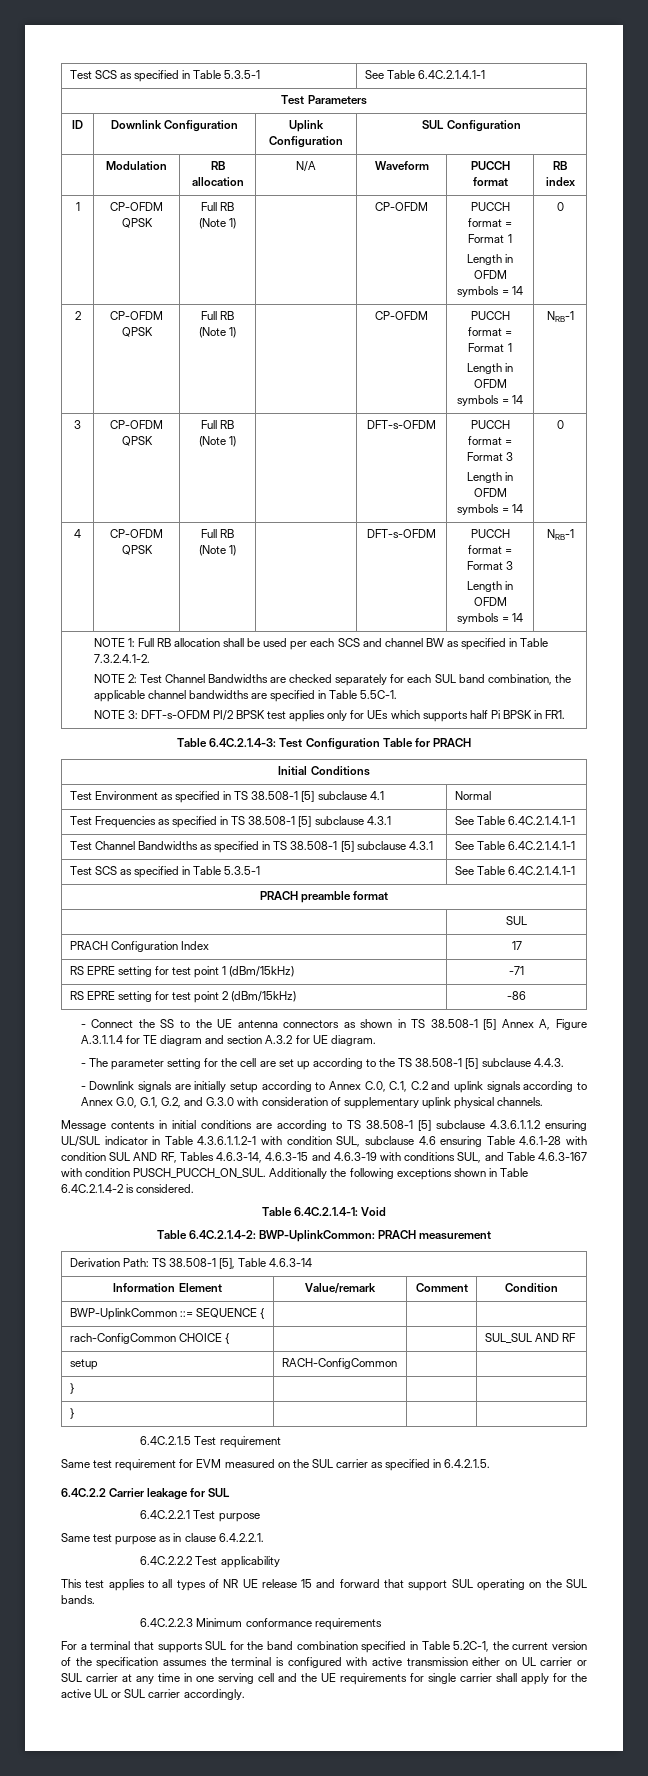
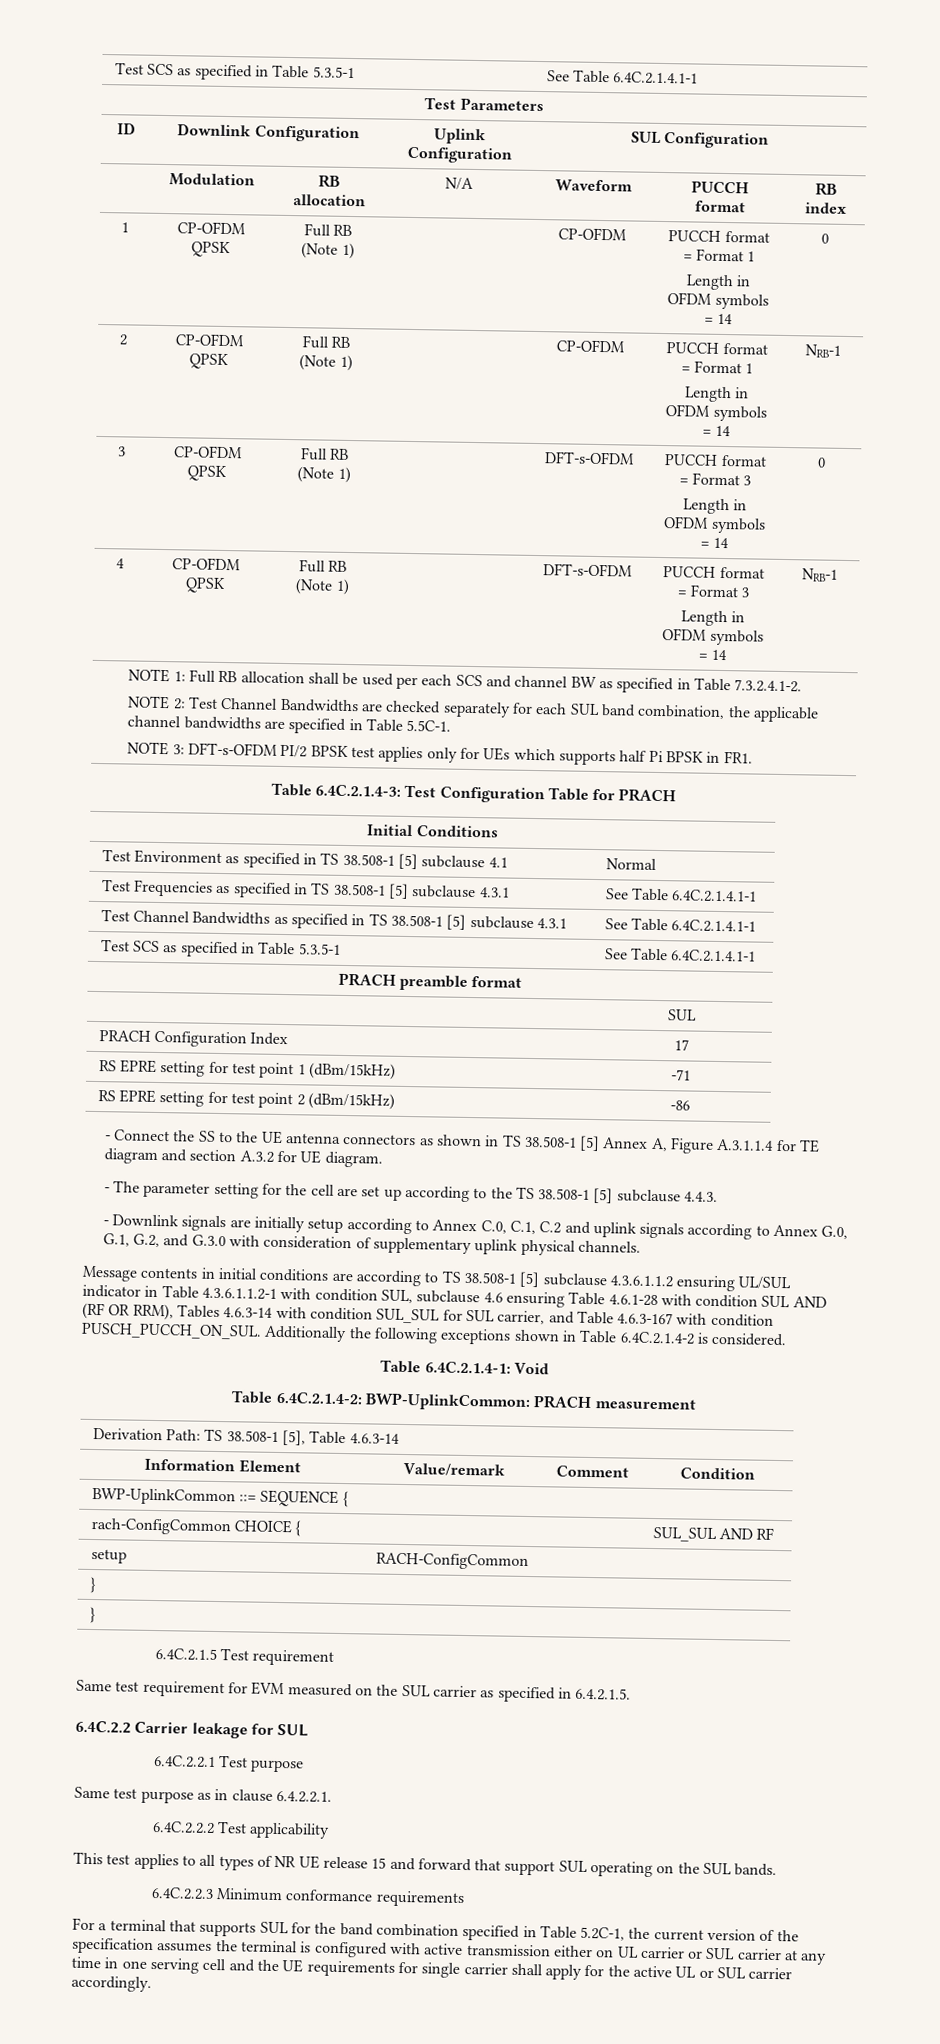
- Message contents in initial conditions are according to TS 38.508-1 [5] subclause 4.3.6.1.1.2 ensuring UL/SUL indicator in Table 4.3.6.1.1.2-1 with condition SUL, subclause 4.6 ensuring Table 4.6.1-28 with condition SUL AND RF, Tables 4.6.3-14, 4.6.3-15 and 4.6.3-19 with conditions SUL, and Table 4.6.3-167 with condition PUSCH_PUCCH_ON_SUL.
+ Message contents in initial conditions are according to TS 38.508-1 [5] subclause 4.3.6.1.1.2 ensuring UL/SUL indicator in Table 4.3.6.1.1.2-1 with condition SUL, subclause 4.6 ensuring Table 4.6.1-28 with condition SUL AND (RF OR RRM), Tables 4.6.3-14 with condition SUL_SUL for SUL carrier, and Table 4.6.3-167 with condition PUSCH_PUCCH_ON_SUL.

